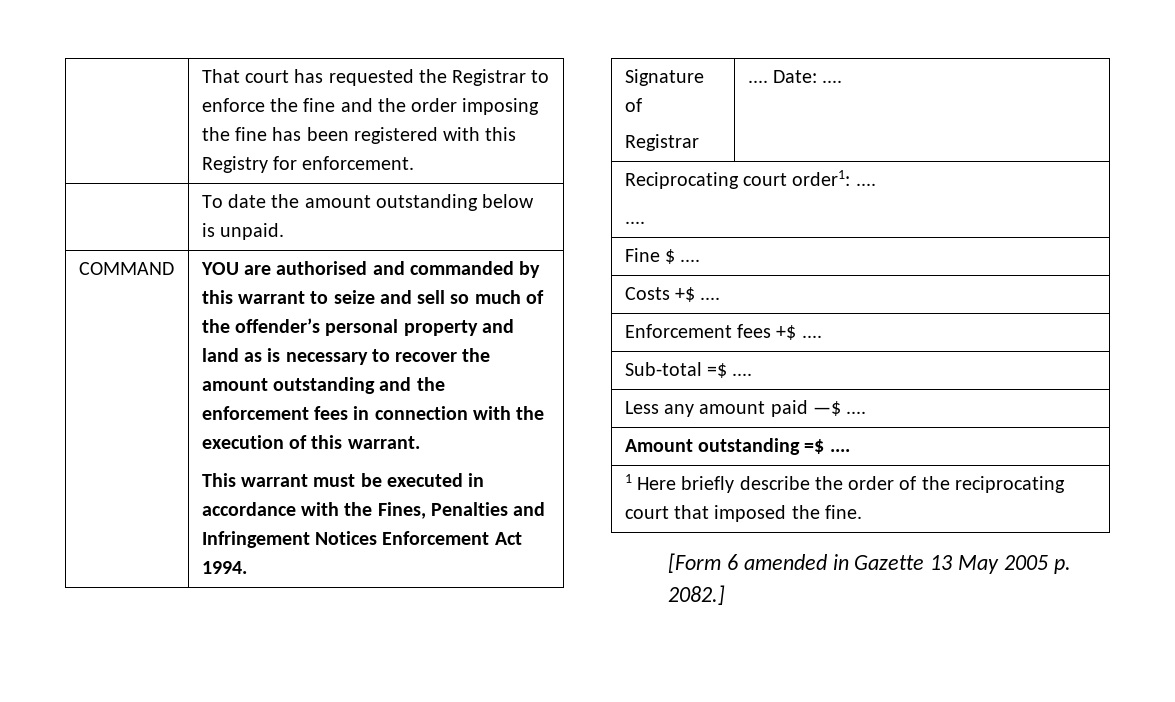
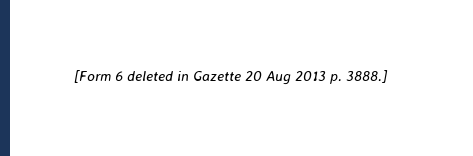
- | That court has requested the Registrar to enforce the fine and the order imposing the fine has been registered with this Registry for enforcement.
- | To date the amount outstanding below is unpaid.
- COMMAND | YOU are authorised and commanded by this warrant to seize and sell so much of the offender’s personal property and land as is necessary to recover the amount outstanding and the enforcement fees in connection with the execution of this warrant.
- This warrant must be executed in accordance with the Fines, Penalties and Infringement Notices Enforcement Act 1994.
- Signature of
- Registrar | .... Date: ....
- Reciprocating court order1: ....
- ....
- Fine $ ....
- Costs +$ ....
- Enforcement fees +$ ....
- Sub-total =$ ....
- Less any amount paid —$ ....
- Amount outstanding =$ ....
- 1 Here briefly describe the order of the reciprocating court that imposed the fine.
- [Form 6 amended in Gazette 13 May 2005 p. 2082.]
+ [Form 6 deleted in Gazette 20 Aug 2013 p. 3888.]

